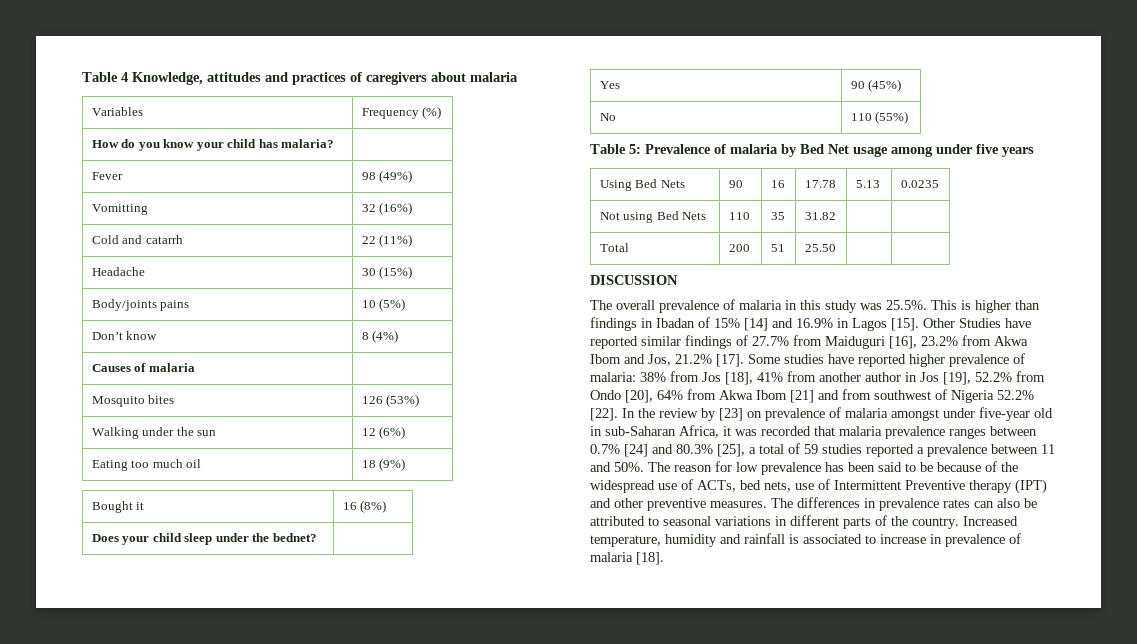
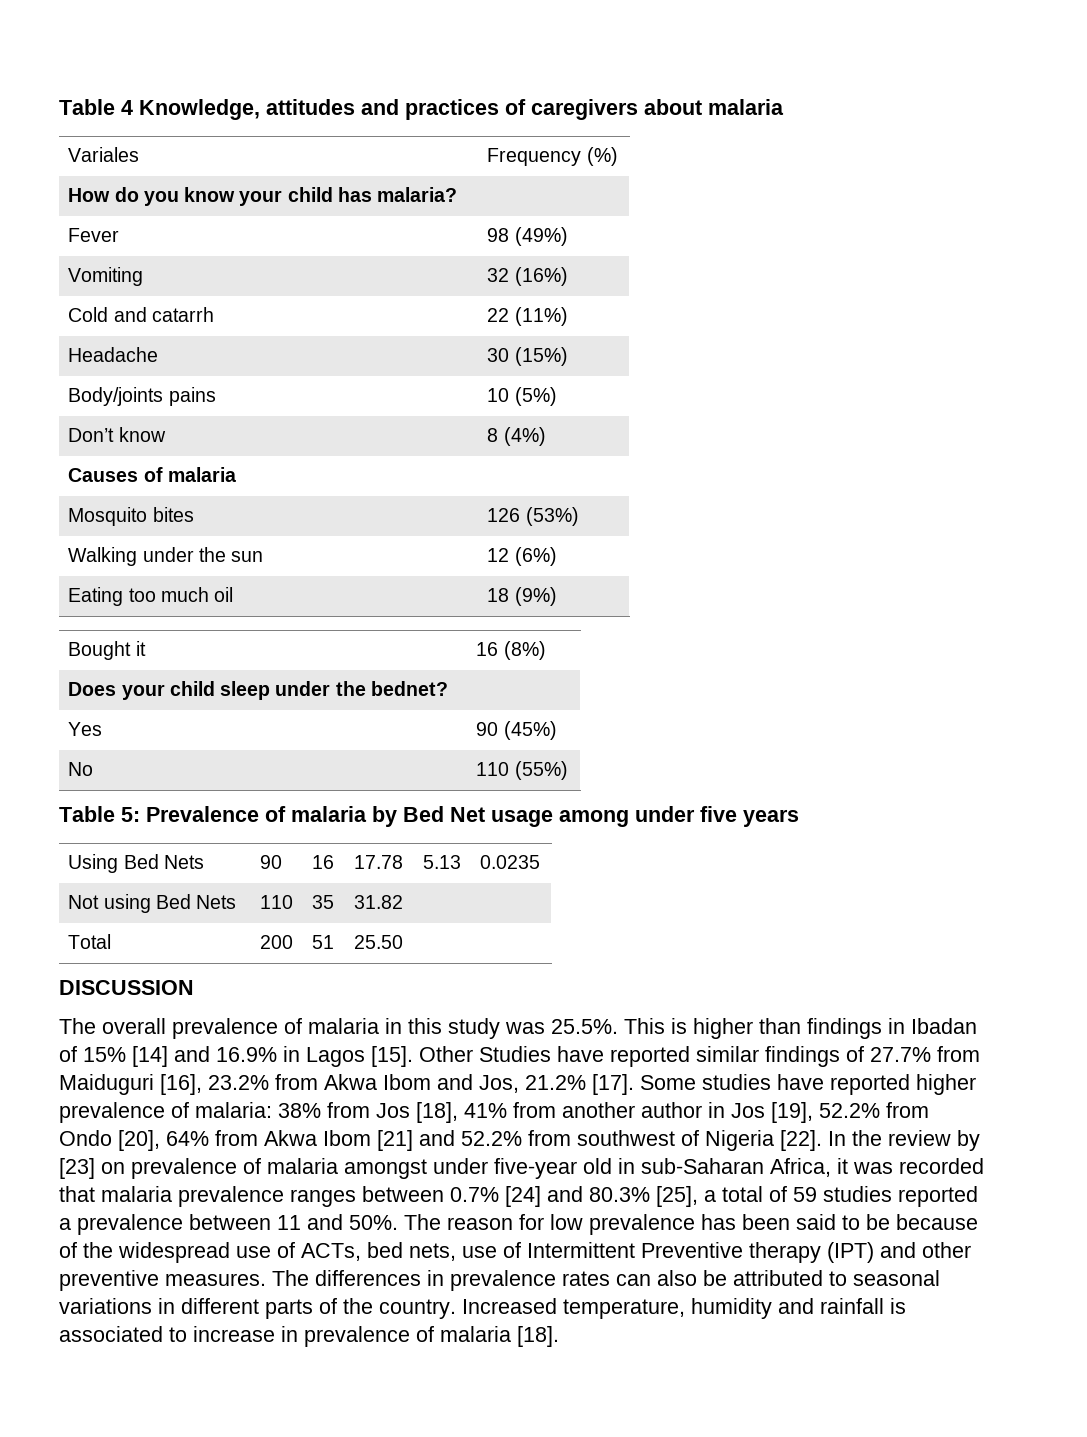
- Variables | Frequency (%)
+ Variales | Frequency (%)
- Vomitting | 32 (16%)
+ Vomiting | 32 (16%)
- Some studies have reported higher prevalence of malaria: 38% from Jos [18], 41% from another author in Jos [19], 52.2% from Ondo [20], 64% from Akwa Ibom [21] and from southwest of Nigeria 52.2% [22].
+ Some studies have reported higher prevalence of malaria: 38% from Jos [18], 41% from another author in Jos [19], 52.2% from Ondo [20], 64% from Akwa Ibom [21] and 52.2% from southwest of Nigeria [22].

